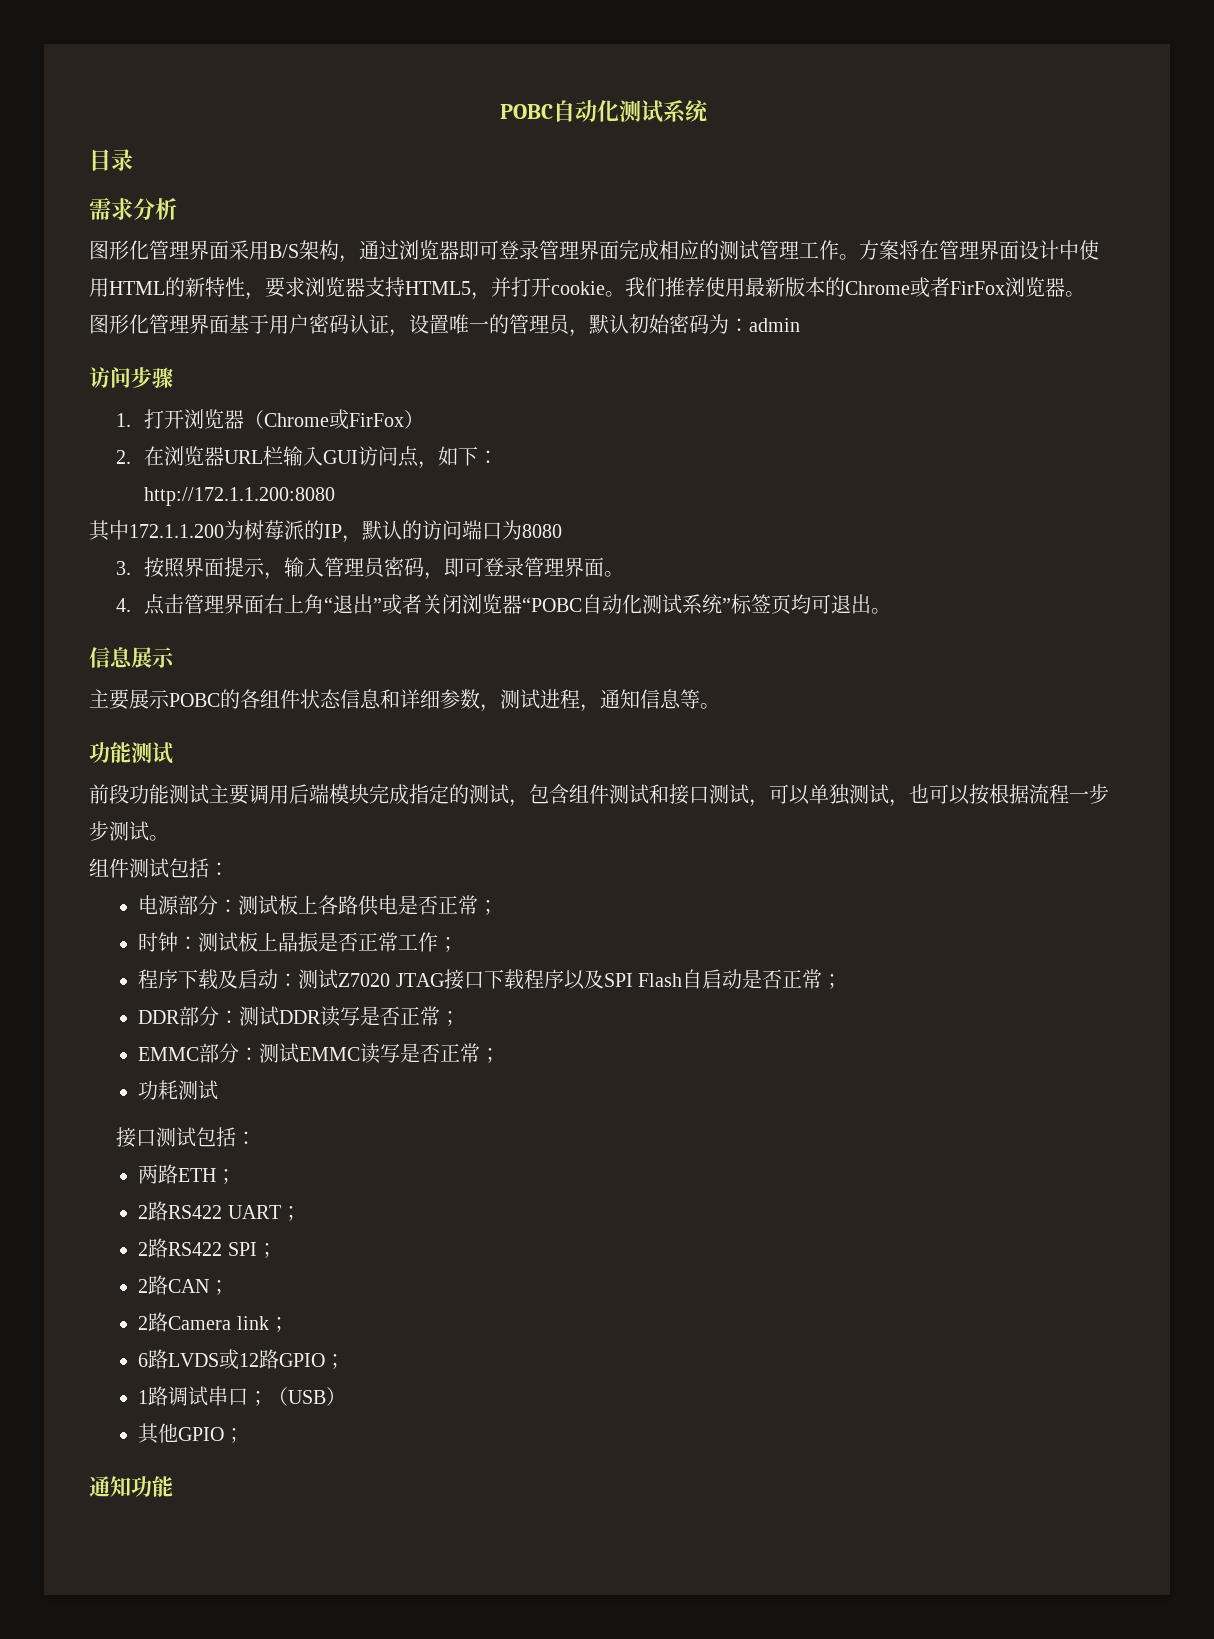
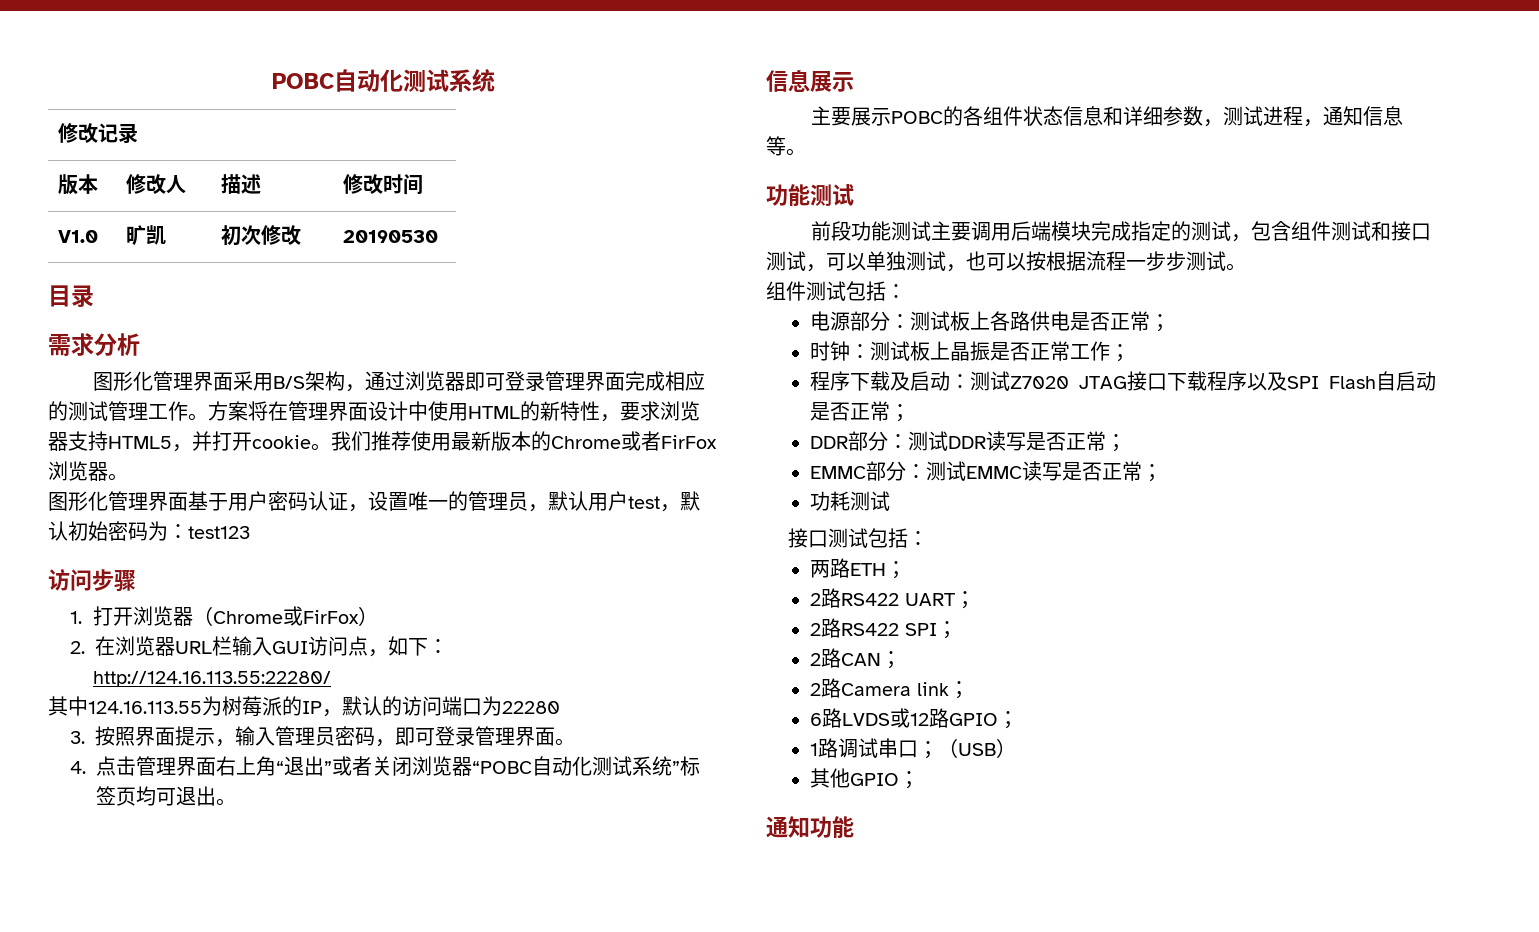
+ 修改记录
+ 版本 | 修改人 | 描述 | 修改时间
+ V1.0 | 旷凯 | 初次修改 | 20190530
- 图形化管理界面基于用户密码认证，设置唯一的管理员，默认初始密码为：admin
+ 图形化管理界面基于用户密码认证，设置唯一的管理员，默认用户test，默认初始密码为：test123
- http://172.1.1.200:8080
+ http://124.16.113.55:22280/
- 其中172.1.1.200为树莓派的IP，默认的访问端口为8080
+ 其中124.16.113.55为树莓派的IP，默认的访问端口为22280

